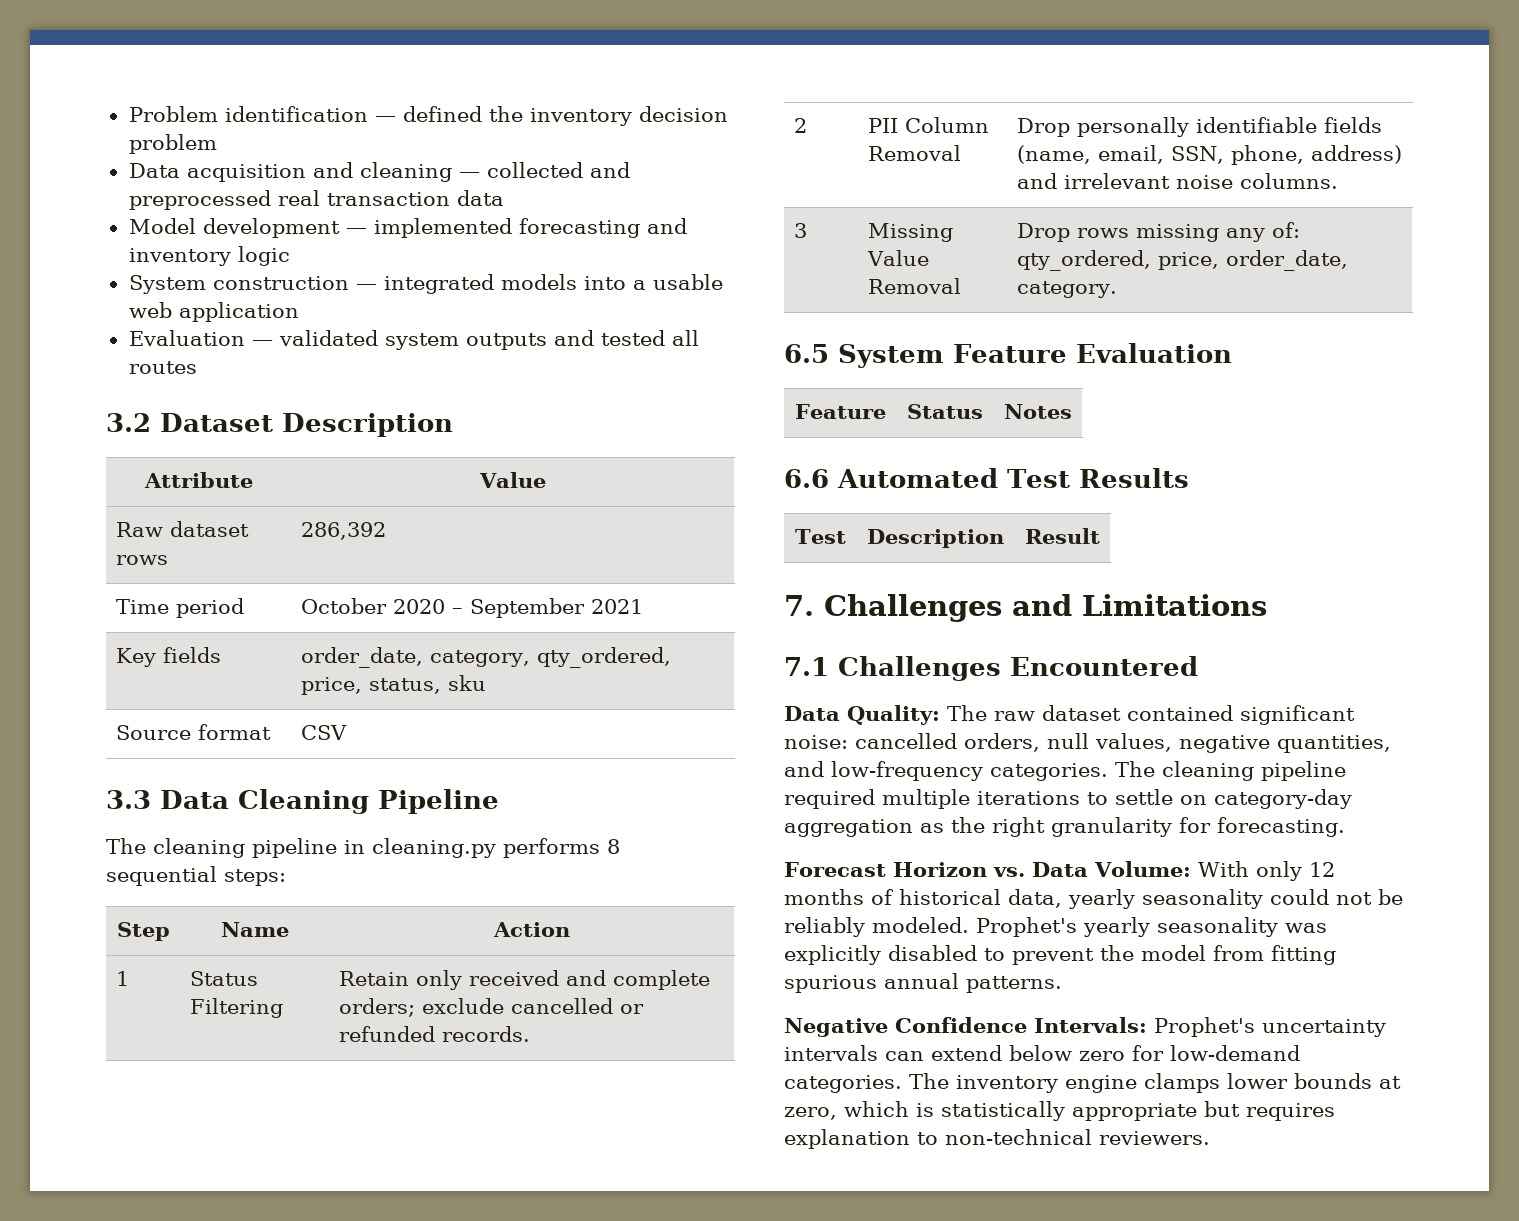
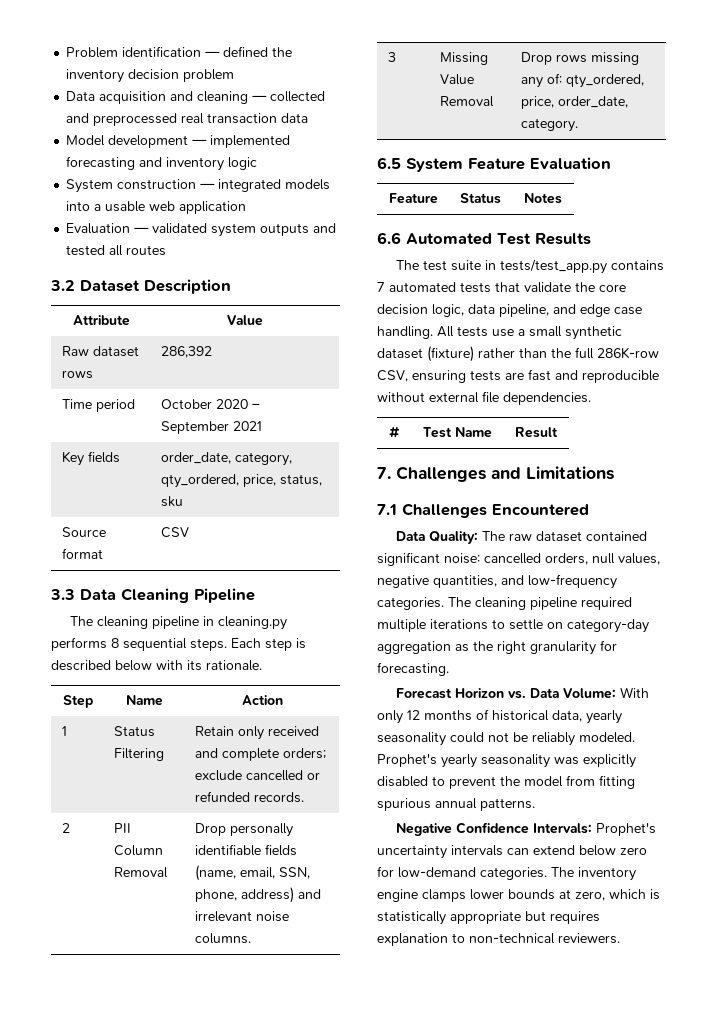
- The cleaning pipeline in cleaning.py performs 8 sequential steps:
+ The cleaning pipeline in cleaning.py performs 8 sequential steps. Each step is described below with its rationale.
- Test | Description | Result
+ The test suite in tests/test_app.py contains 7 automated tests that validate the core decision logic, data pipeline, and edge case handling. All tests use a small synthetic dataset (fixture) rather than the full 286K-row CSV, ensuring tests are fast and reproducible without external file dependencies.
+ # | Test Name | Result

